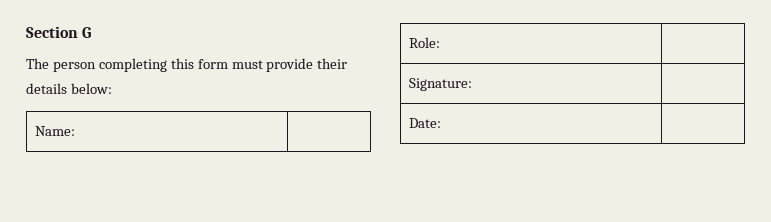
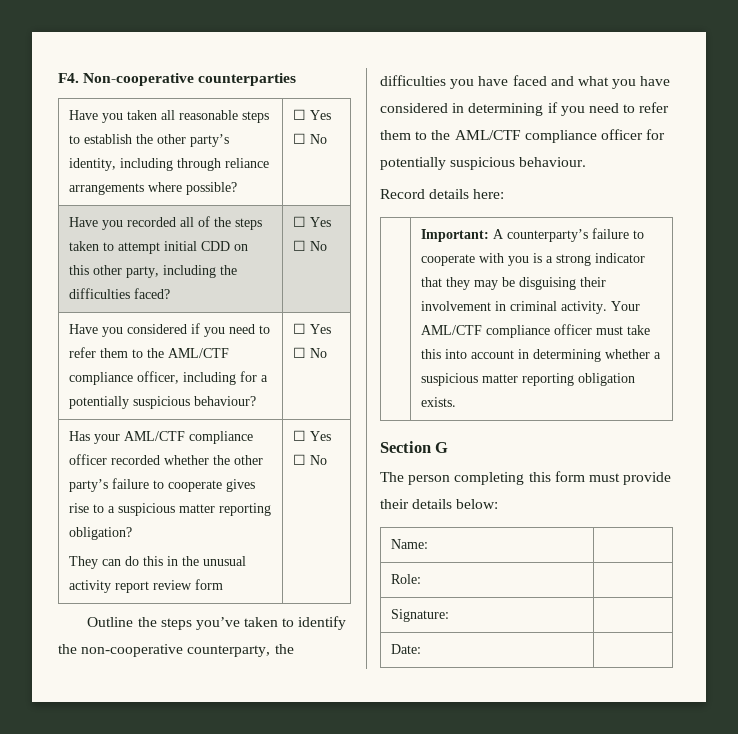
+ F4. Non-cooperative counterparties
+ Have you taken all reasonable steps to establish the other party’s identity, including through reliance arrangements where possible? | ☐ Yes ☐ No
+ Have you recorded all of the steps taken to attempt initial CDD on this other party, including the difficulties faced? | ☐ Yes ☐ No
+ Have you considered if you need to refer them to the AML/CTF compliance officer, including for a potentially suspicious behaviour? | ☐ Yes ☐ No
+ Has your AML/CTF compliance officer recorded whether the other party’s failure to cooperate gives rise to a suspicious matter reporting obligation?
+ They can do this in the unusual activity report review form | ☐ Yes ☐ No
+ Outline the steps you’ve taken to identify the non-cooperative counterparty, the difficulties you have faced and what you have considered in determining if you need to refer them to the AML/CTF compliance officer for potentially suspicious behaviour.
+ Record details here:
+ | Important: A counterparty’s failure to cooperate with you is a strong indicator that they may be disguising their involvement in criminal activity. Your AML/CTF compliance officer must take this into account in determining whether a suspicious matter reporting obligation exists.

